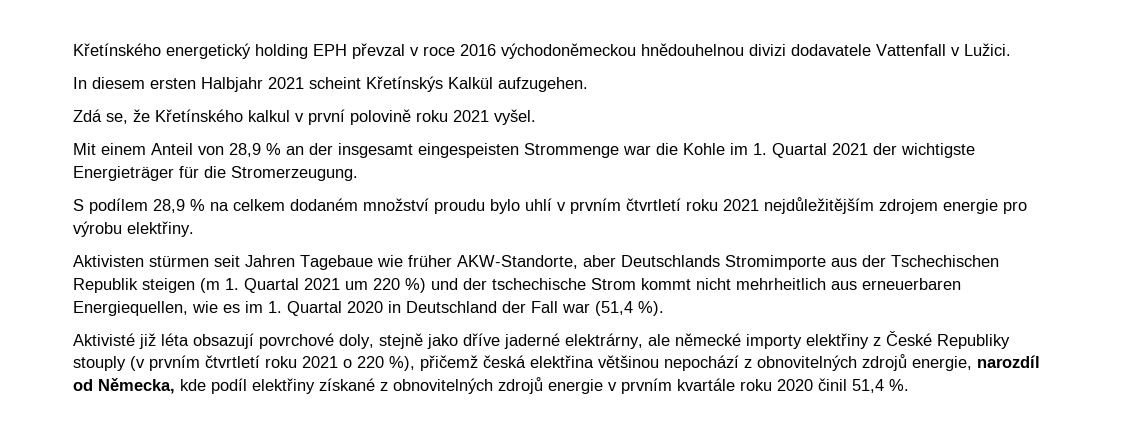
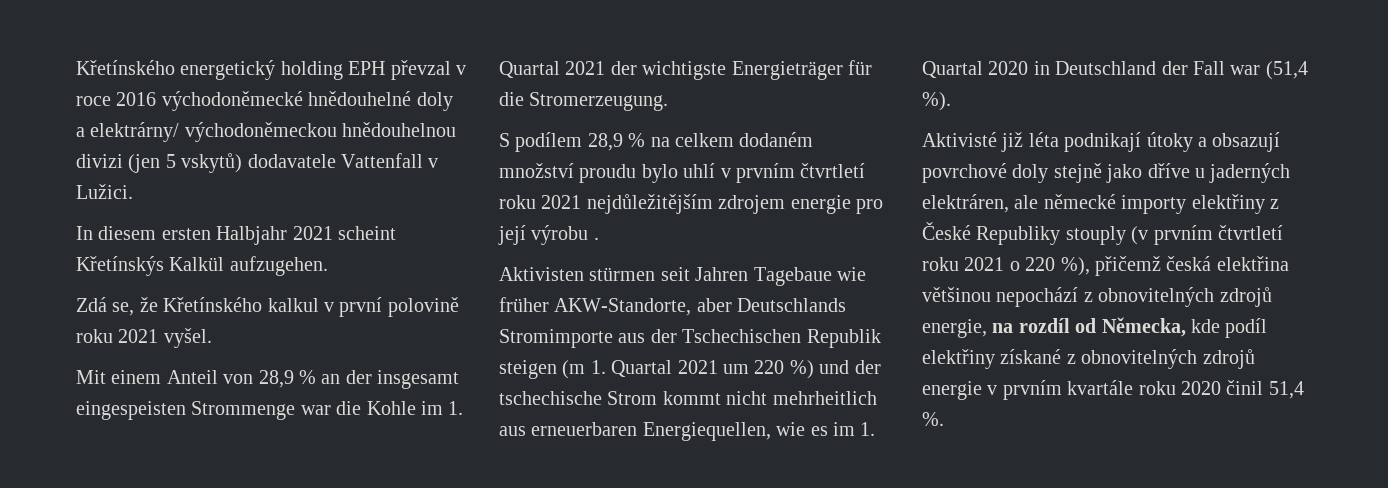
- Křetínského energetický holding EPH převzal v roce 2016 východoněmeckou hnědouhelnou divizi dodavatele Vattenfall v Lužici.
+ Křetínského energetický holding EPH převzal v roce 2016 východoněmecké hnědouhelné doly a elektrárny/ východoněmeckou hnědouhelnou divizi (jen 5 vskytů) dodavatele Vattenfall v Lužici.
- S podílem 28,9 % na celkem dodaném množství proudu bylo uhlí v prvním čtvrtletí roku 2021 nejdůležitějším zdrojem energie pro výrobu elektřiny.
+ S podílem 28,9 % na celkem dodaném množství proudu bylo uhlí v prvním čtvrtletí roku 2021 nejdůležitějším zdrojem energie pro její výrobu .
- Aktivisté již léta obsazují povrchové doly, stejně jako dříve jaderné elektrárny, ale německé importy elektřiny z České Republiky stouply (v prvním čtvrtletí roku 2021 o 220 %), přičemž česká elektřina většinou nepochází z obnovitelných zdrojů energie, narozdíl od Německa, kde podíl elektřiny získané z obnovitelných zdrojů energie v prvním kvartále roku 2020 činil 51,4 %.
+ Aktivisté již léta podnikají útoky a obsazují povrchové doly stejně jako dříve u jaderných elektráren, ale německé importy elektřiny z České Republiky stouply (v prvním čtvrtletí roku 2021 o 220 %), přičemž česká elektřina většinou nepochází z obnovitelných zdrojů energie, na rozdíl od Německa, kde podíl elektřiny získané z obnovitelných zdrojů energie v prvním kvartále roku 2020 činil 51,4 %.

